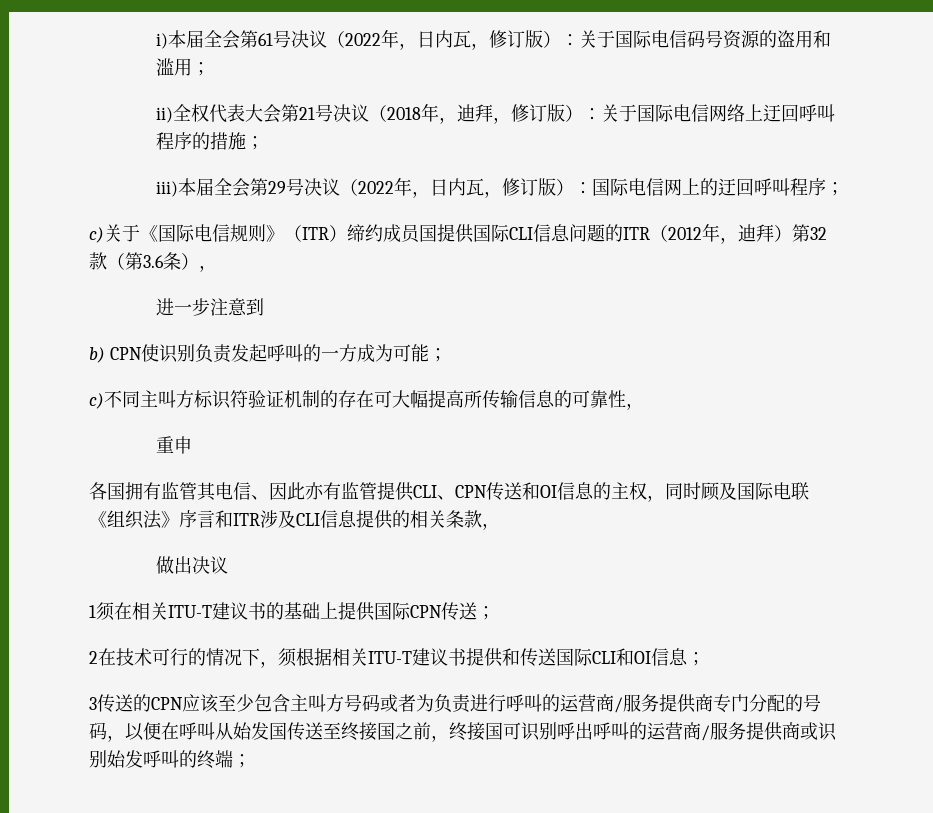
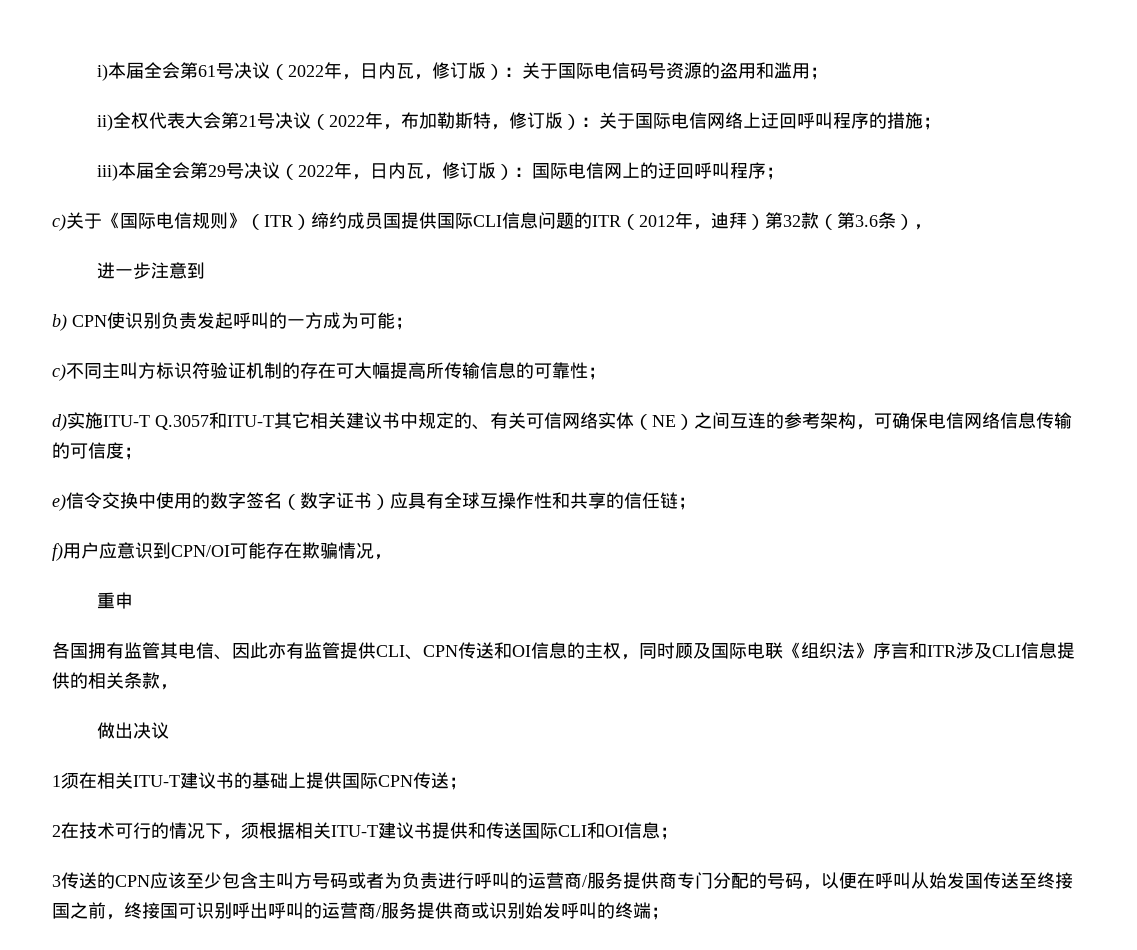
- ii)全权代表大会第21号决议（2018年，迪拜，修订版）：关于国际电信网络上迂回呼叫程序的措施；
+ ii)全权代表大会第21号决议（2022年，布加勒斯特，修订版）：关于国际电信网络上迂回呼叫程序的措施；
- c)不同主叫方标识符验证机制的存在可大幅提高所传输信息的可靠性，
+ c)不同主叫方标识符验证机制的存在可大幅提高所传输信息的可靠性；
+ d)实施ITU-T Q.3057和ITU-T其它相关建议书中规定的、有关可信网络实体（NE）之间互连的参考架构，可确保电信网络信息传输的可信度；
+ e)信令交换中使用的数字签名（数字证书）应具有全球互操作性和共享的信任链；
+ f)用户应意识到CPN/OI可能存在欺骗情况，

